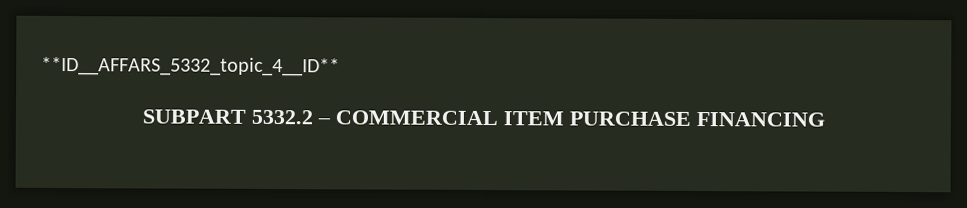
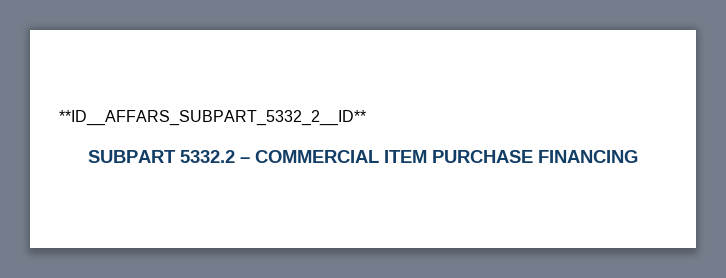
- **ID__AFFARS_5332_topic_4__ID**
+ **ID__AFFARS_SUBPART_5332_2__ID**

